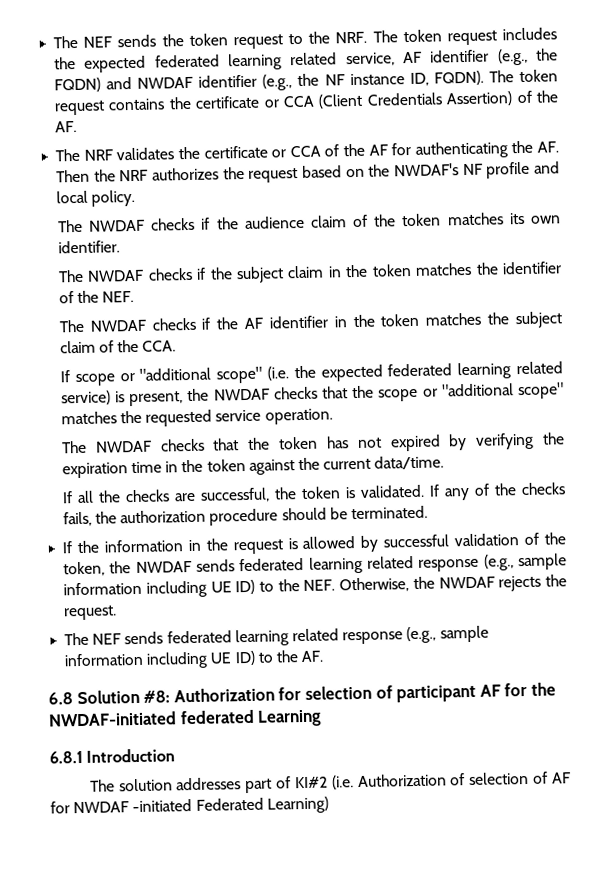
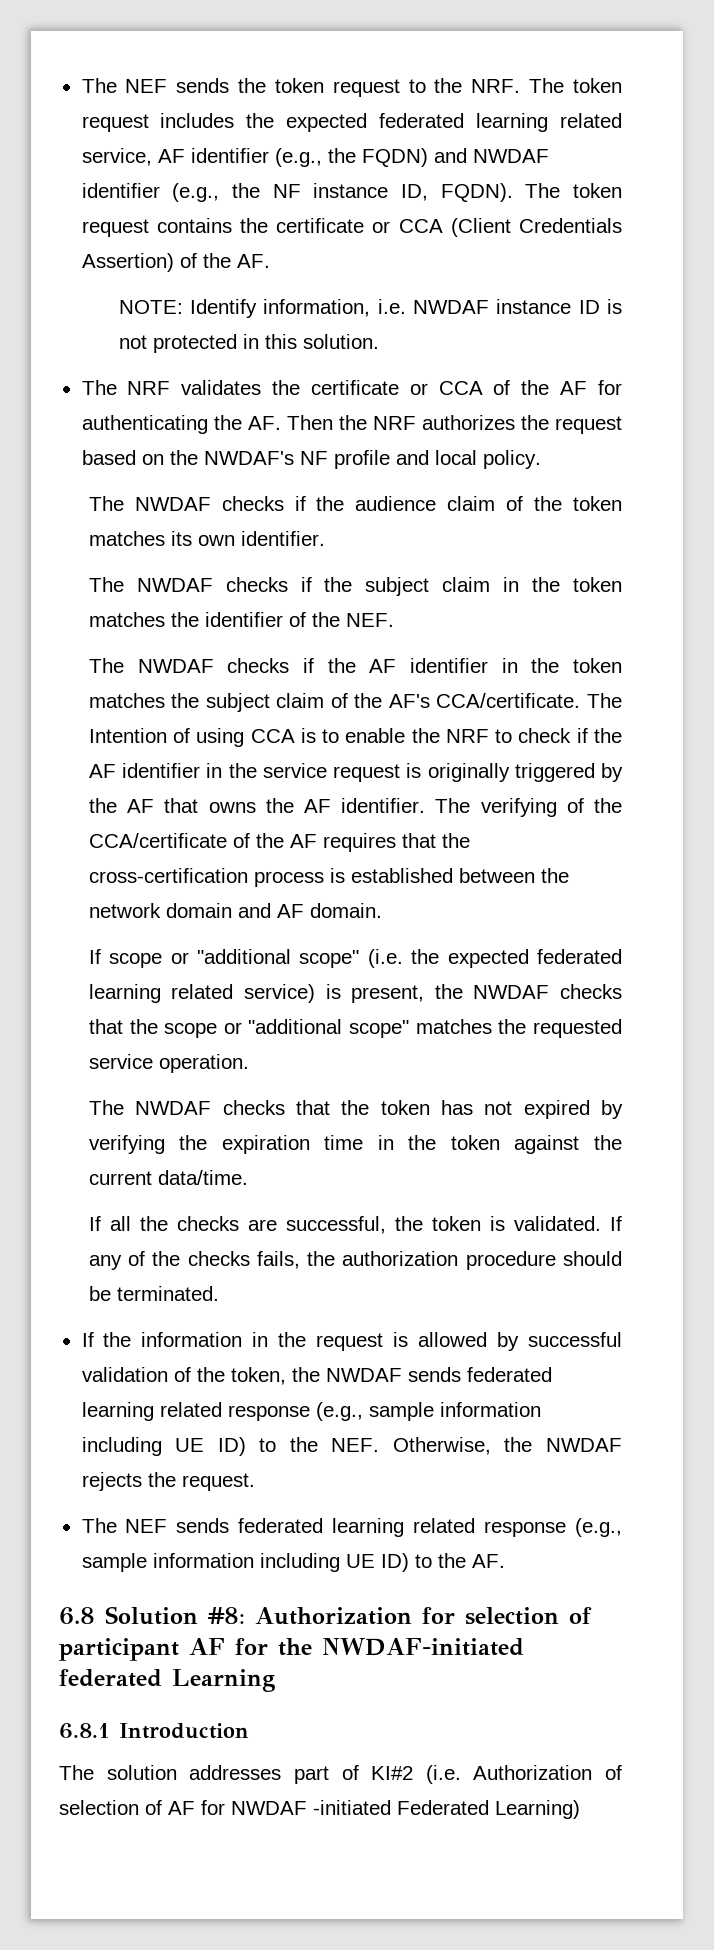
+ NOTE: Identify information, i.e. NWDAF instance ID is not protected in this solution.
- The NWDAF checks if the AF identifier in the token matches the subject claim of the CCA.
+ The NWDAF checks if the AF identifier in the token matches the subject claim of the AF's CCA/certificate. The Intention of using CCA is to enable the NRF to check if the AF identifier in the service request is originally triggered by the AF that owns the AF identifier. The verifying of the CCA/certificate of the AF requires that the cross-certification process is established between the network domain and AF domain.

